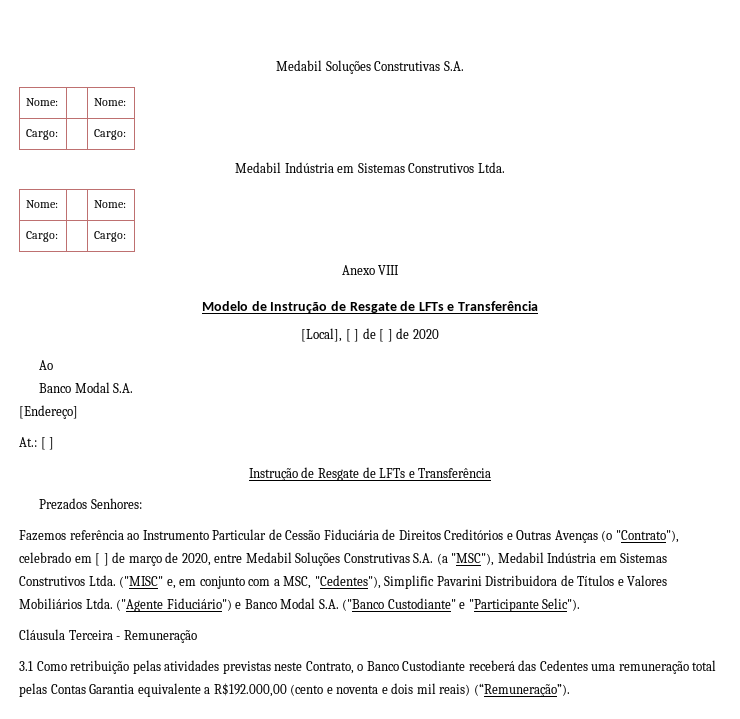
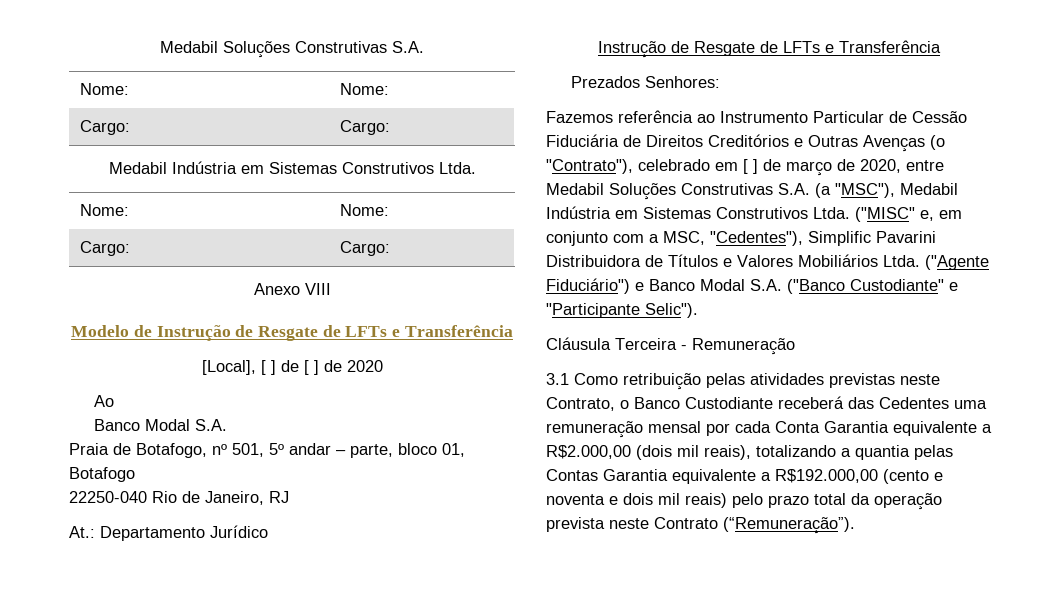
- [Endereço]
+ Praia de Botafogo, nº 501, 5º andar – parte, bloco 01, Botafogo
+ 22250-040 Rio de Janeiro, RJ
- At.: [ ]
+ At.: Departamento Jurídico
- 3.1 Como retribuição pelas atividades previstas neste Contrato, o Banco Custodiante receberá das Cedentes uma remuneração total pelas Contas Garantia equivalente a R$192.000,00 (cento e noventa e dois mil reais) (“Remuneração”).
+ 3.1 Como retribuição pelas atividades previstas neste Contrato, o Banco Custodiante receberá das Cedentes uma remuneração mensal por cada Conta Garantia equivalente a R$2.000,00 (dois mil reais), totalizando a quantia pelas Contas Garantia equivalente a R$192.000,00 (cento e noventa e dois mil reais) pelo prazo total da operação prevista neste Contrato (“Remuneração”).

